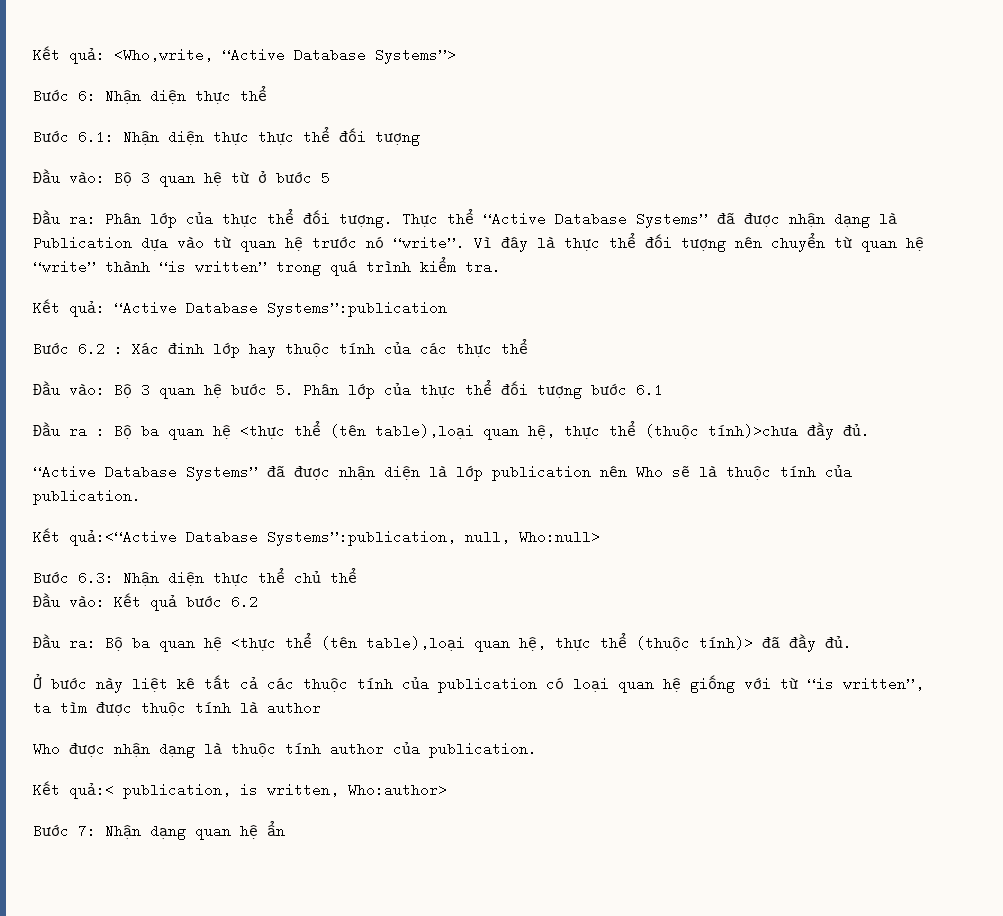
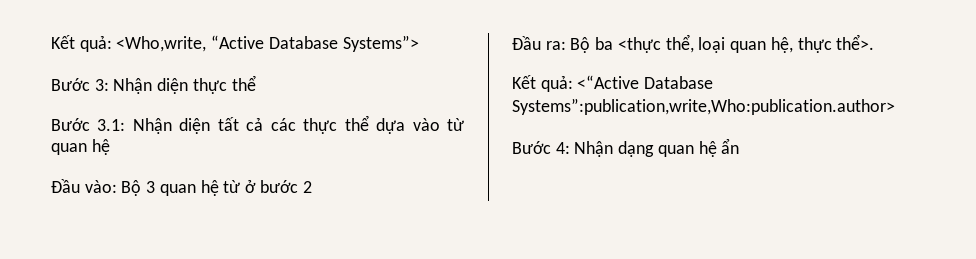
- Bước 6: Nhận diện thực thể
+ Bước 3: Nhận diện thực thể
- Bước 6.1: Nhận diện thực thực thể đối tượng
+ Bước 3.1: Nhận diện tất cả các thực thể dựa vào từ quan hệ
- Đầu vào: Bộ 3 quan hệ từ ở bước 5
- Đầu ra: Phân lớp của thực thể đối tượng. Thực thể “Active Database Systems” đã được nhận dạng là Publication dựa vào từ quan hệ trước nó “write”. Vì đây là thực thể đối tượng nên chuyển từ quan hệ “write” thành “is written” trong quá trình kiểm tra.
- Kết quả: “Active Database Systems”:publication
- Bước 6.2 : Xác đinh lớp hay thuộc tính của các thực thể
- Đầu vào: Bộ 3 quan hệ bước 5. Phân lớp của thực thể đối tượng bước 6.1
- Đầu ra : Bộ ba quan hệ <thực thể (tên table),loại quan hệ, thực thể (thuộc tính)>chưa đầy đủ.
- “Active Database Systems” đã được nhận diện là lớp publication nên Who sẽ là thuộc tính của publication.
- Kết quả:<“Active Database Systems”:publication, null, Who:null>
- Bước 6.3: Nhận diện thực thể chủ thể
- Đầu vào: Kết quả bước 6.2
- Đầu ra: Bộ ba quan hệ <thực thể (tên table),loại quan hệ, thực thể (thuộc tính)> đã đầy đủ.
- Ở bước này liệt kê tất cả các thuộc tính của publication có loại quan hệ giống với từ “is written”, ta tìm được thuộc tính là author
- Who được nhận dạng là thuộc tính author của publication.
- Kết quả:< publication, is written, Who:author>
- Bước 7: Nhận dạng quan hệ ẩn
+ Đầu vào: Bộ 3 quan hệ từ ở bước 2
+ Đầu ra: Bộ ba <thực thể, loại quan hệ, thực thể>.
+ Kết quả: <“Active Database Systems”:publication,write,Who:publication.author>
+ Bước 4: Nhận dạng quan hệ ẩn

